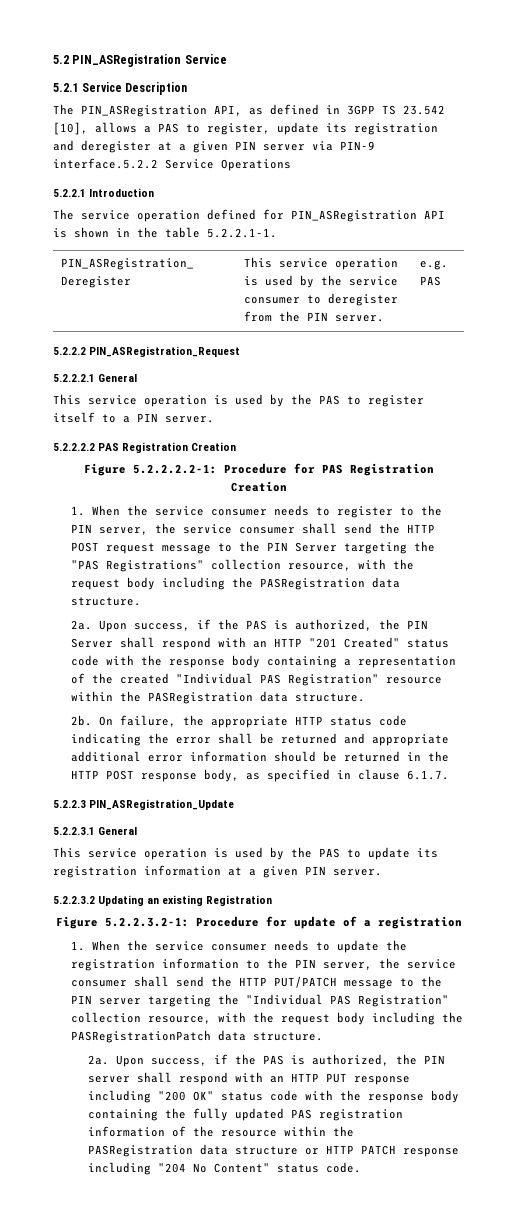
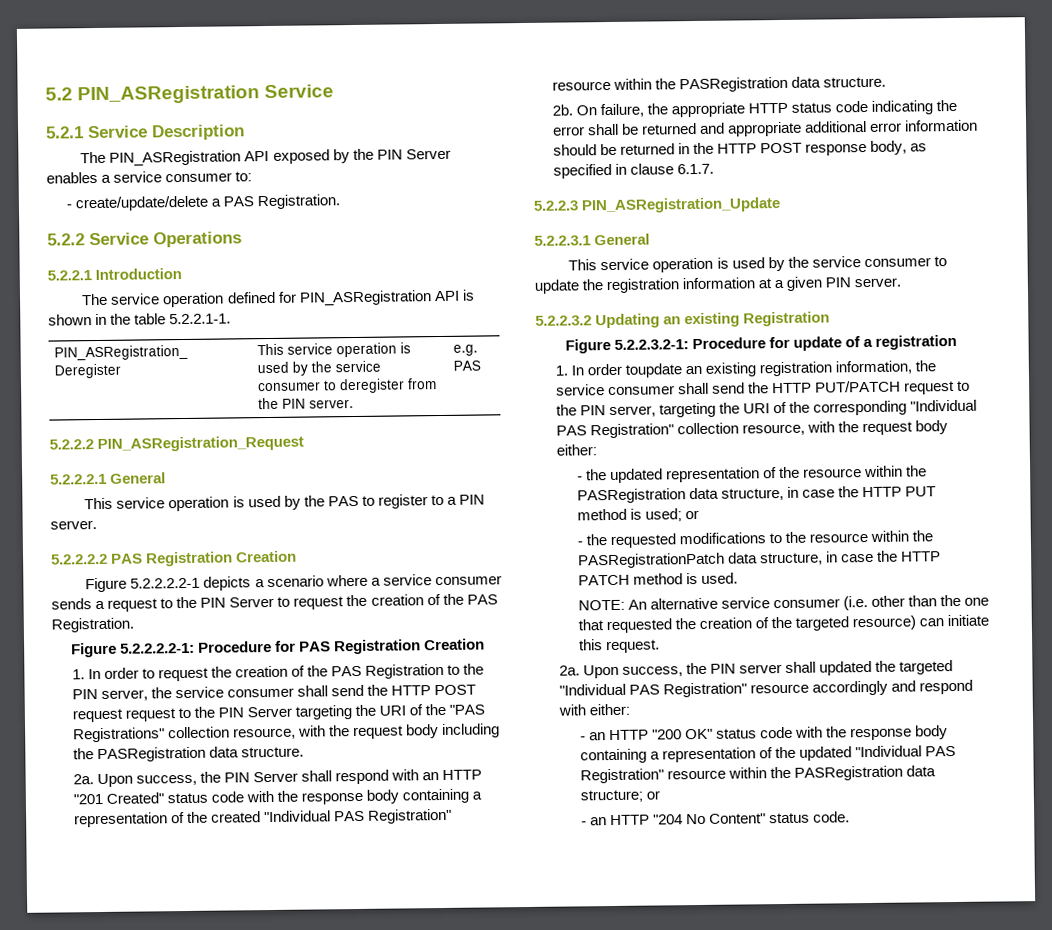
- The PIN_ASRegistration API, as defined in 3GPP TS 23.542 [10], allows a PAS to register, update its registration and deregister at a given PIN server via PIN-9 interface.5.2.2 Service Operations
+ The PIN_ASRegistration API exposed by the PIN Server enables a service consumer to:
+ - create/update/delete a PAS Registration.
+ 5.2.2 Service Operations
- This service operation is used by the PAS to register itself to a PIN server.
+ This service operation is used by the PAS to register to a PIN server.
+ Figure 5.2.2.2.2-1 depicts a scenario where a service consumer sends a request to the PIN Server to request the creation of the PAS Registration.
- 1. When the service consumer needs to register to the PIN server, the service consumer shall send the HTTP POST request message to the PIN Server targeting the "PAS Registrations" collection resource, with the request body including the PASRegistration data structure.
+ 1. In order to request the creation of the PAS Registration to the PIN server, the service consumer shall send the HTTP POST request request to the PIN Server targeting the URI of the "PAS Registrations" collection resource, with the request body including the PASRegistration data structure.
- Upon success, if the PAS is authorized, the PIN Server shall respond with an HTTP "201 Created" status code with the response body containing a representation of the created "Individual PAS Registration" resource within the PASRegistration data structure.
+ Upon success, the PIN Server shall respond with an HTTP "201 Created" status code with the response body containing a representation of the created "Individual PAS Registration" resource within the PASRegistration data structure.
- This service operation is used by the PAS to update its registration information at a given PIN server.
+ This service operation is used by the service consumer to update the registration information at a given PIN server.
- 1. When the service consumer needs to update the registration information to the PIN server, the service consumer shall send the HTTP PUT/PATCH message to the PIN server targeting the "Individual PAS Registration" collection resource, with the request body including the PASRegistrationPatch data structure.
- 2a. Upon success, if the PAS is authorized, the PIN server shall respond with an HTTP PUT response including "200 OK" status code with the response body containing the fully updated PAS registration information of the resource within the PASRegistration data structure or HTTP PATCH response including "204 No Content" status code.
+ 1. In order toupdate an existing registration information, the service consumer shall send the HTTP PUT/PATCH request to the PIN server, targeting the URI of the corresponding "Individual PAS Registration" collection resource, with the request body either:
+ - the updated representation of the resource within the PASRegistration data structure, in case the HTTP PUT method is used; or
+ - the requested modifications to the resource within the PASRegistrationPatch data structure, in case the HTTP PATCH method is used.
+ NOTE: An alternative service consumer (i.e. other than the one that requested the creation of the targeted resource) can initiate this request.
+ 2a. Upon success, the PIN server shall updated the targeted "Individual PAS Registration" resource accordingly and respond with either:
+ - an HTTP "200 OK" status code with the response body containing a representation of the updated "Individual PAS Registration" resource within the PASRegistration data structure; or
+ - an HTTP "204 No Content" status code.

